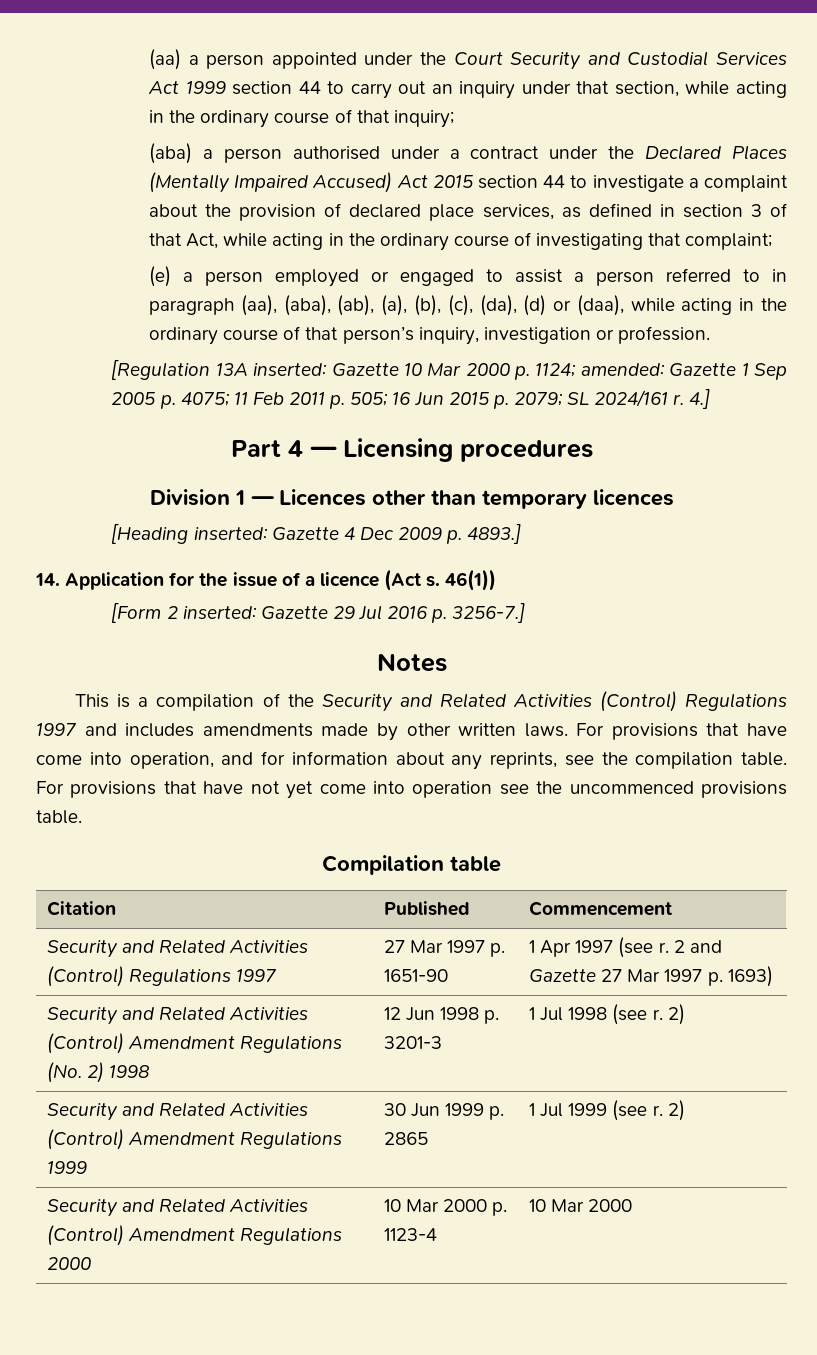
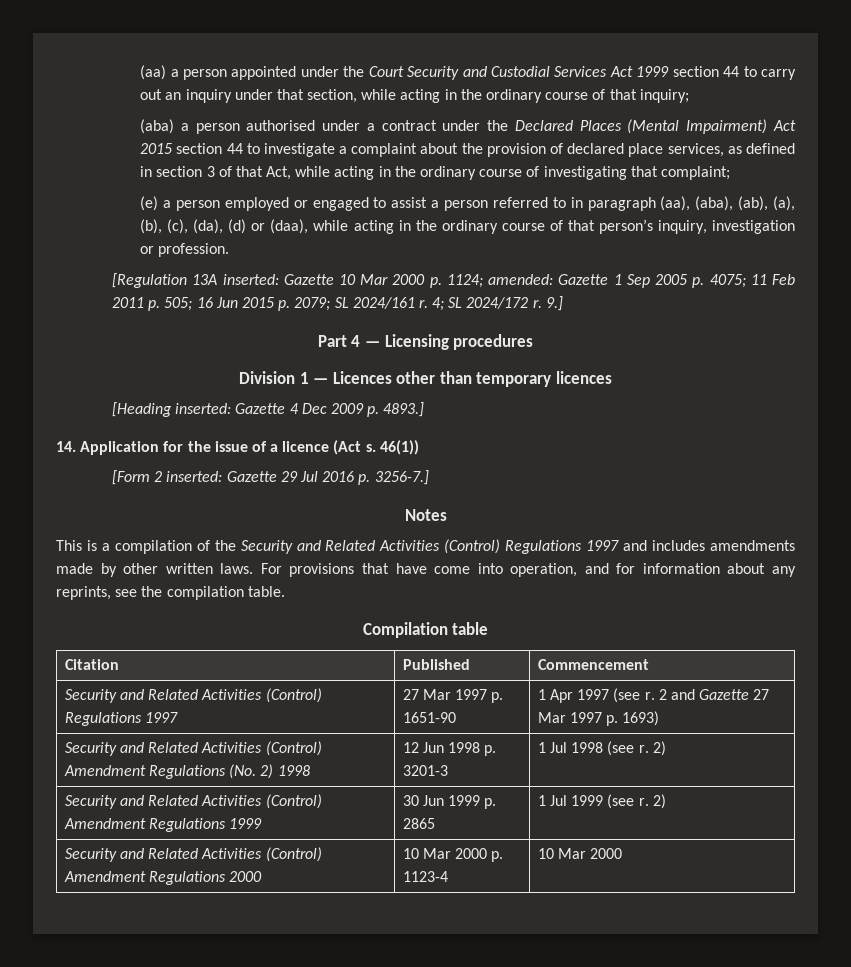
- (aba) a person authorised under a contract under the Declared Places (Mentally Impaired Accused) Act 2015 section 44 to investigate a complaint about the provision of declared place services, as defined in section 3 of that Act, while acting in the ordinary course of investigating that complaint;
+ (aba) a person authorised under a contract under the Declared Places (Mental Impairment) Act 2015 section 44 to investigate a complaint about the provision of declared place services, as defined in section 3 of that Act, while acting in the ordinary course of investigating that complaint;
- 4.]
+ 4; SL 2024/172 r. 9.]
- For provisions that have not yet come into operation see the uncommenced provisions table.

